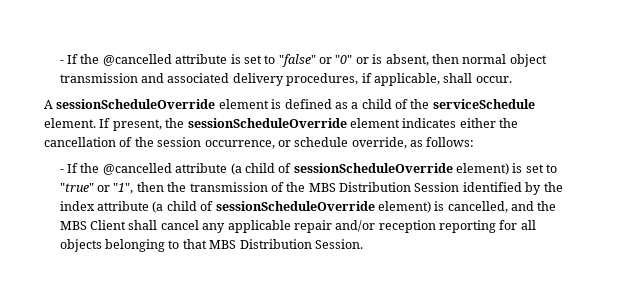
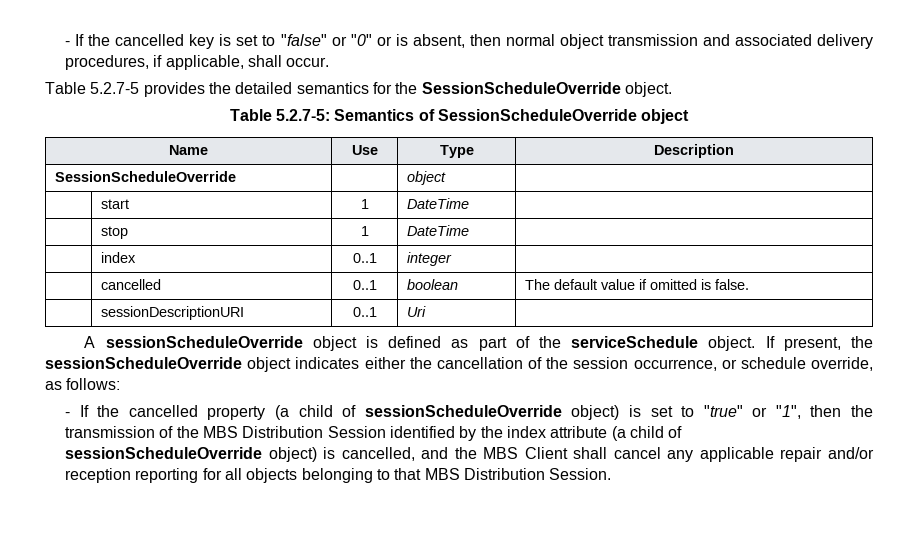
- - If the @cancelled attribute is set to "false" or "0" or is absent, then normal object transmission and associated delivery procedures, if applicable, shall occur.
+ - If the cancelled key is set to "false" or "0" or is absent, then normal object transmission and associated delivery procedures, if applicable, shall occur.
+ Table 5.2.7-5 provides the detailed semantics for the SessionScheduleOverride object.
+ Table 5.2.7-5: Semantics of SessionScheduleOverride object
+ Name | Use | Type | Description
+ SessionScheduleOverride | | object |
+ | start | 1 | DateTime |
+ | stop | 1 | DateTime |
+ | index | 0..1 | integer |
+ | cancelled | 0..1 | boolean | The default value if omitted is false.
+ | sessionDescriptionURI | 0..1 | Uri |
- A sessionScheduleOverride element is defined as a child of the serviceSchedule element.
+ A sessionScheduleOverride object is defined as part of the serviceSchedule object.
- If present, the sessionScheduleOverride element indicates either the cancellation of the session occurrence, or schedule override, as follows:
+ If present, the sessionScheduleOverride object indicates either the cancellation of the session occurrence, or schedule override, as follows:
- - If the @cancelled attribute (a child of sessionScheduleOverride element) is set to "true" or "1", then the transmission of the MBS Distribution Session identified by the index attribute (a child of sessionScheduleOverride element) is cancelled, and the MBS Client shall cancel any applicable repair and/or reception reporting for all objects belonging to that MBS Distribution Session.
+ - If the cancelled property (a child of sessionScheduleOverride object) is set to "true" or "1", then the transmission of the MBS Distribution Session identified by the index attribute (a child of sessionScheduleOverride object) is cancelled, and the MBS Client shall cancel any applicable repair and/or reception reporting for all objects belonging to that MBS Distribution Session.

